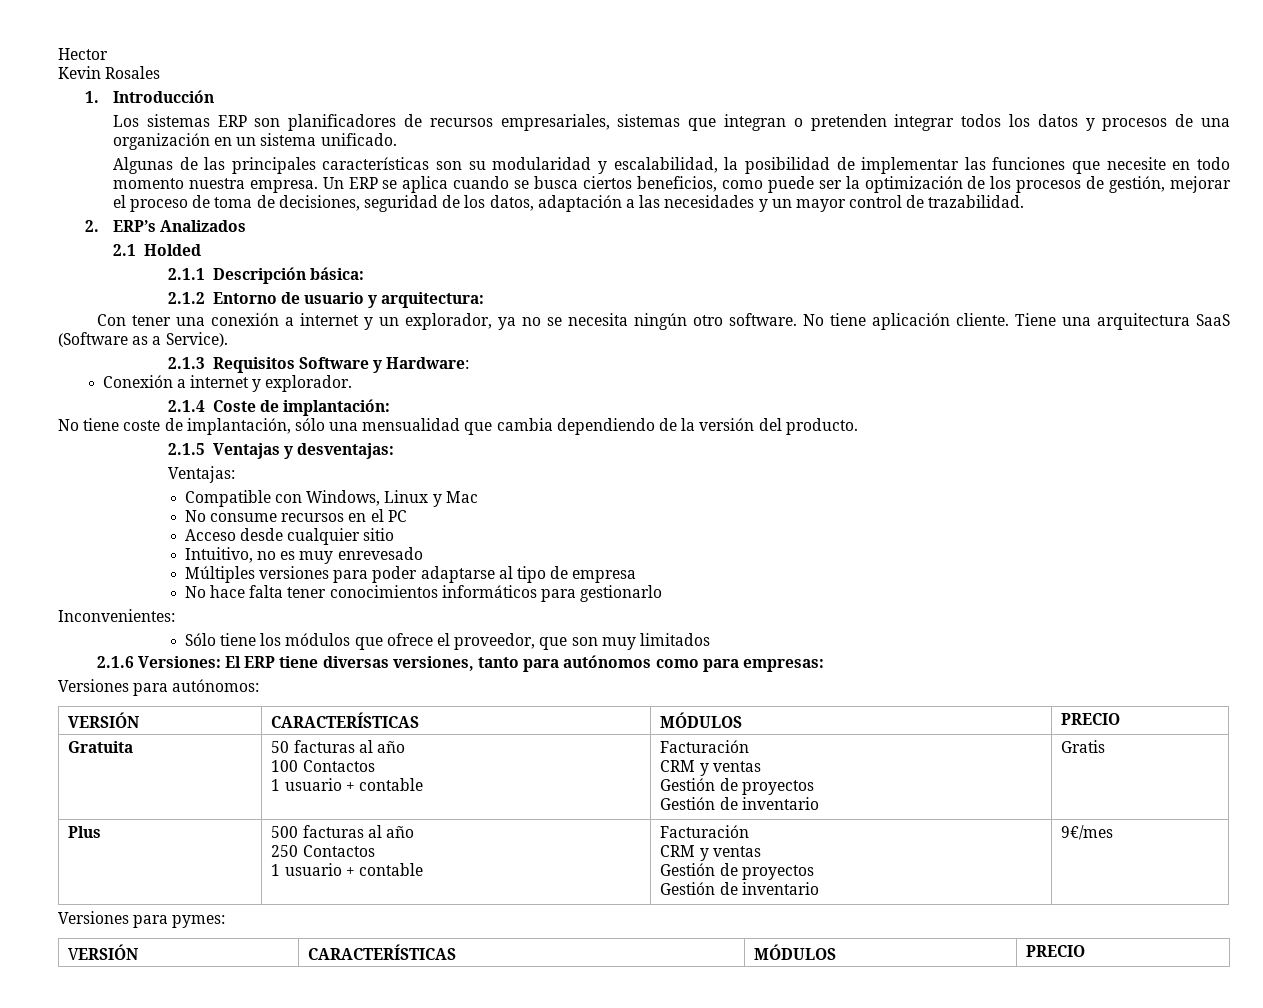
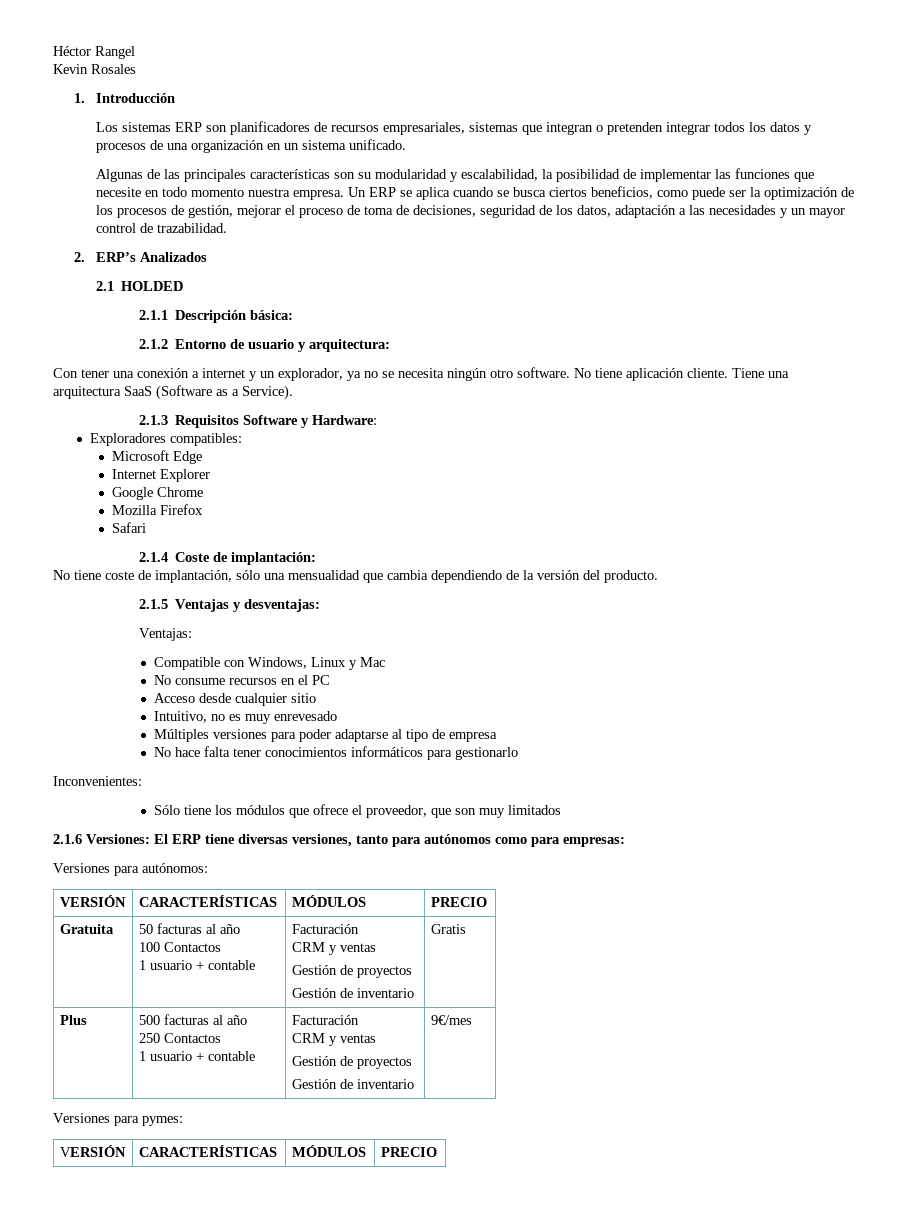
- Hector
+ Héctor Rangel
- 2.1 Holded
+ 2.1 HOLDED
- Conexión a internet y explorador.
+ Exploradores compatibles:
+ Microsoft Edge
+ Internet Explorer
+ Google Chrome
+ Mozilla Firefox
+ Safari

